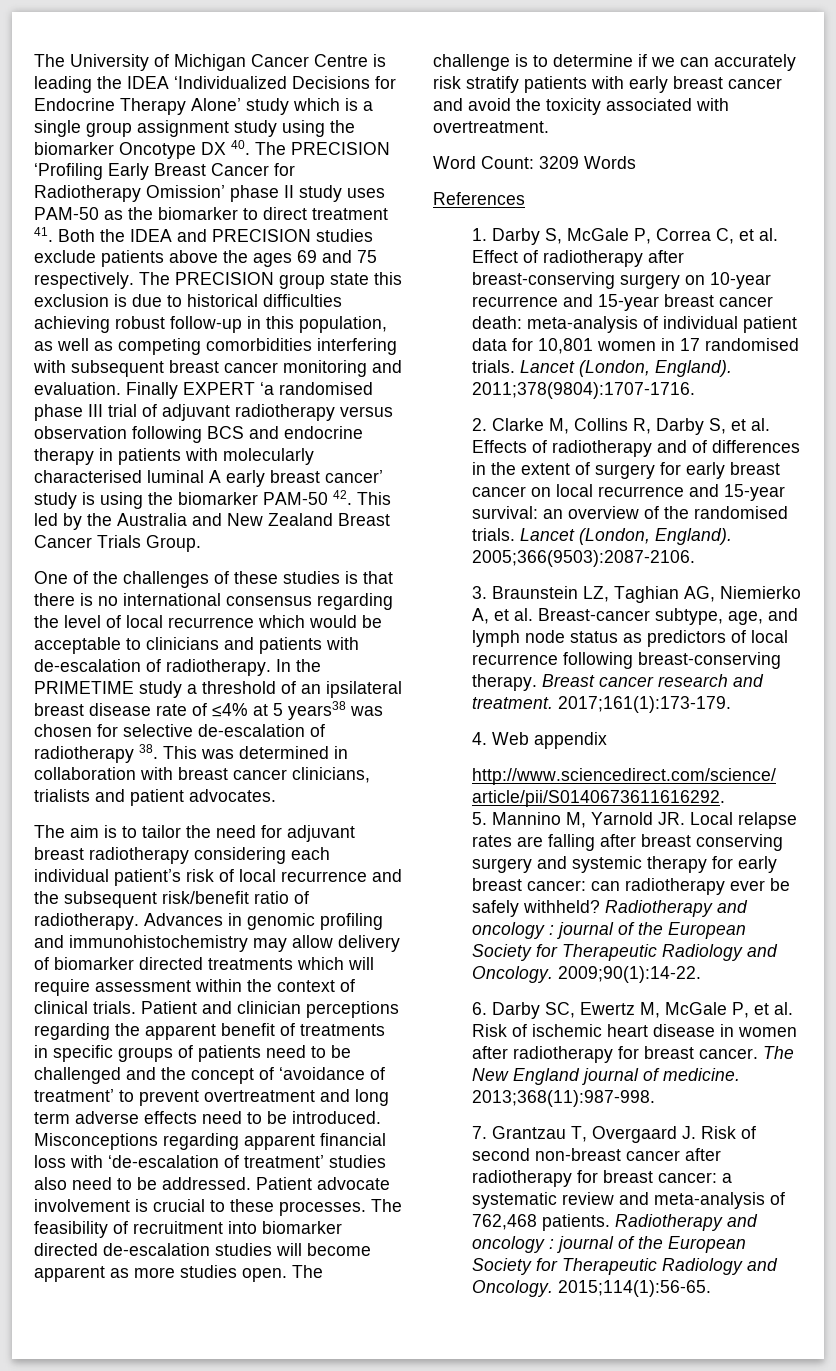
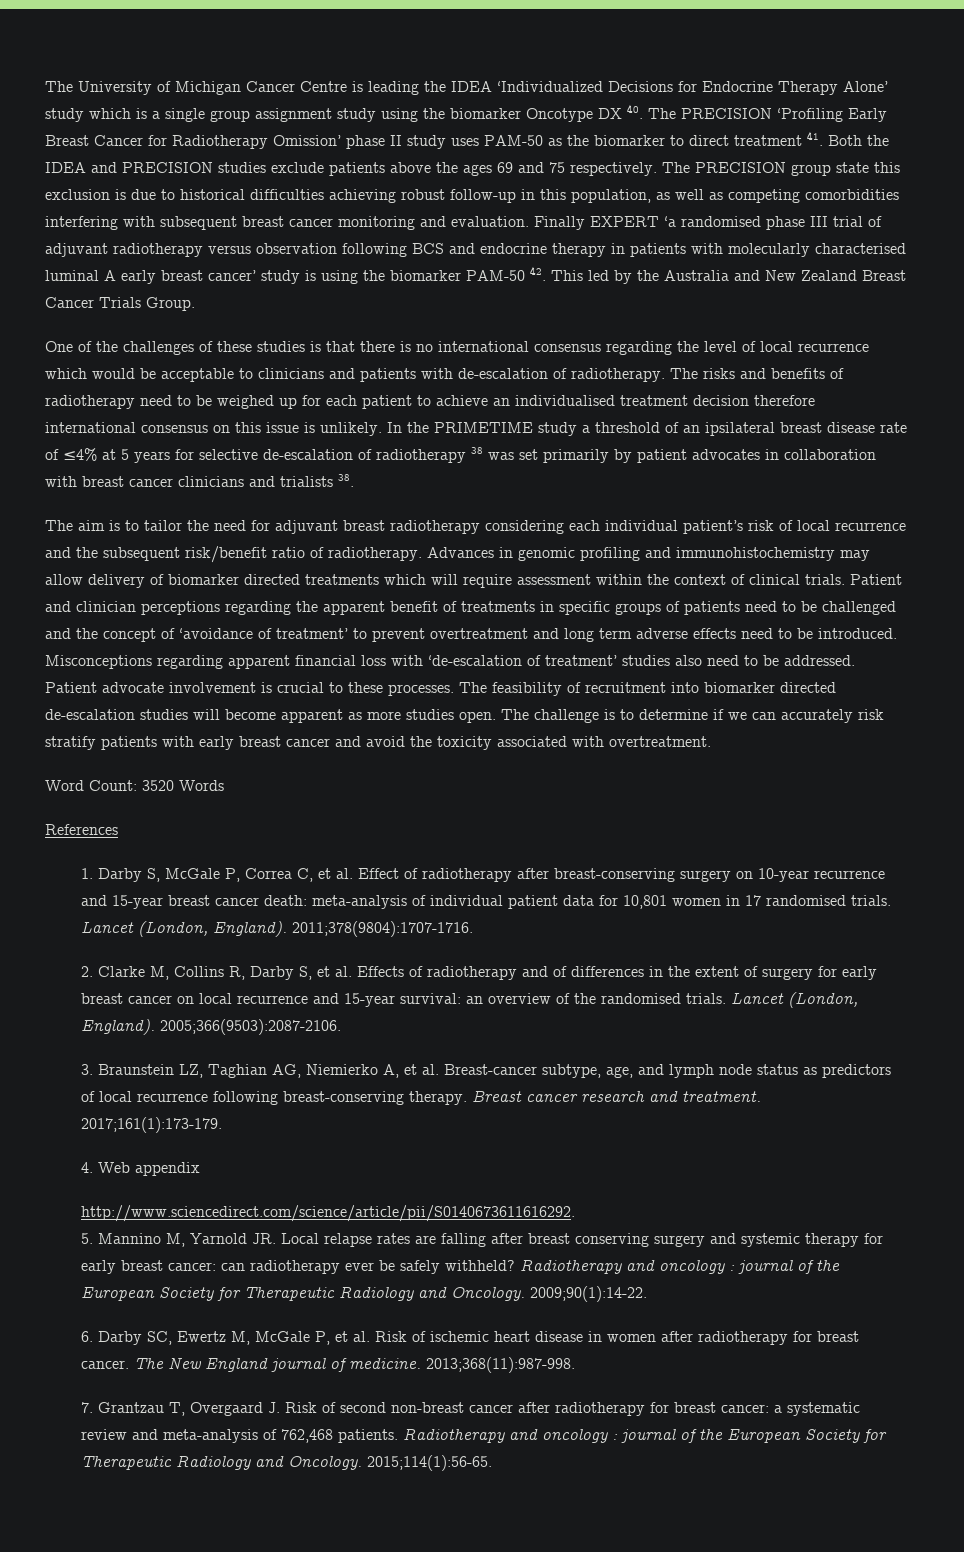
+ The risks and benefits of radiotherapy need to be weighed up for each patient to achieve an individualised treatment decision therefore international consensus on this issue is unlikely.
- In the PRIMETIME study a threshold of an ipsilateral breast disease rate of ≤4% at 5 years38 was chosen for selective de-escalation of radiotherapy 38. This was determined in collaboration with breast cancer clinicians, trialists and patient advocates.
+ In the PRIMETIME study a threshold of an ipsilateral breast disease rate of ≤4% at 5 years for selective de-escalation of radiotherapy 38 was set primarily by patient advocates in collaboration with breast cancer clinicians and trialists 38.
- Word Count: 3209 Words
+ Word Count: 3520 Words

